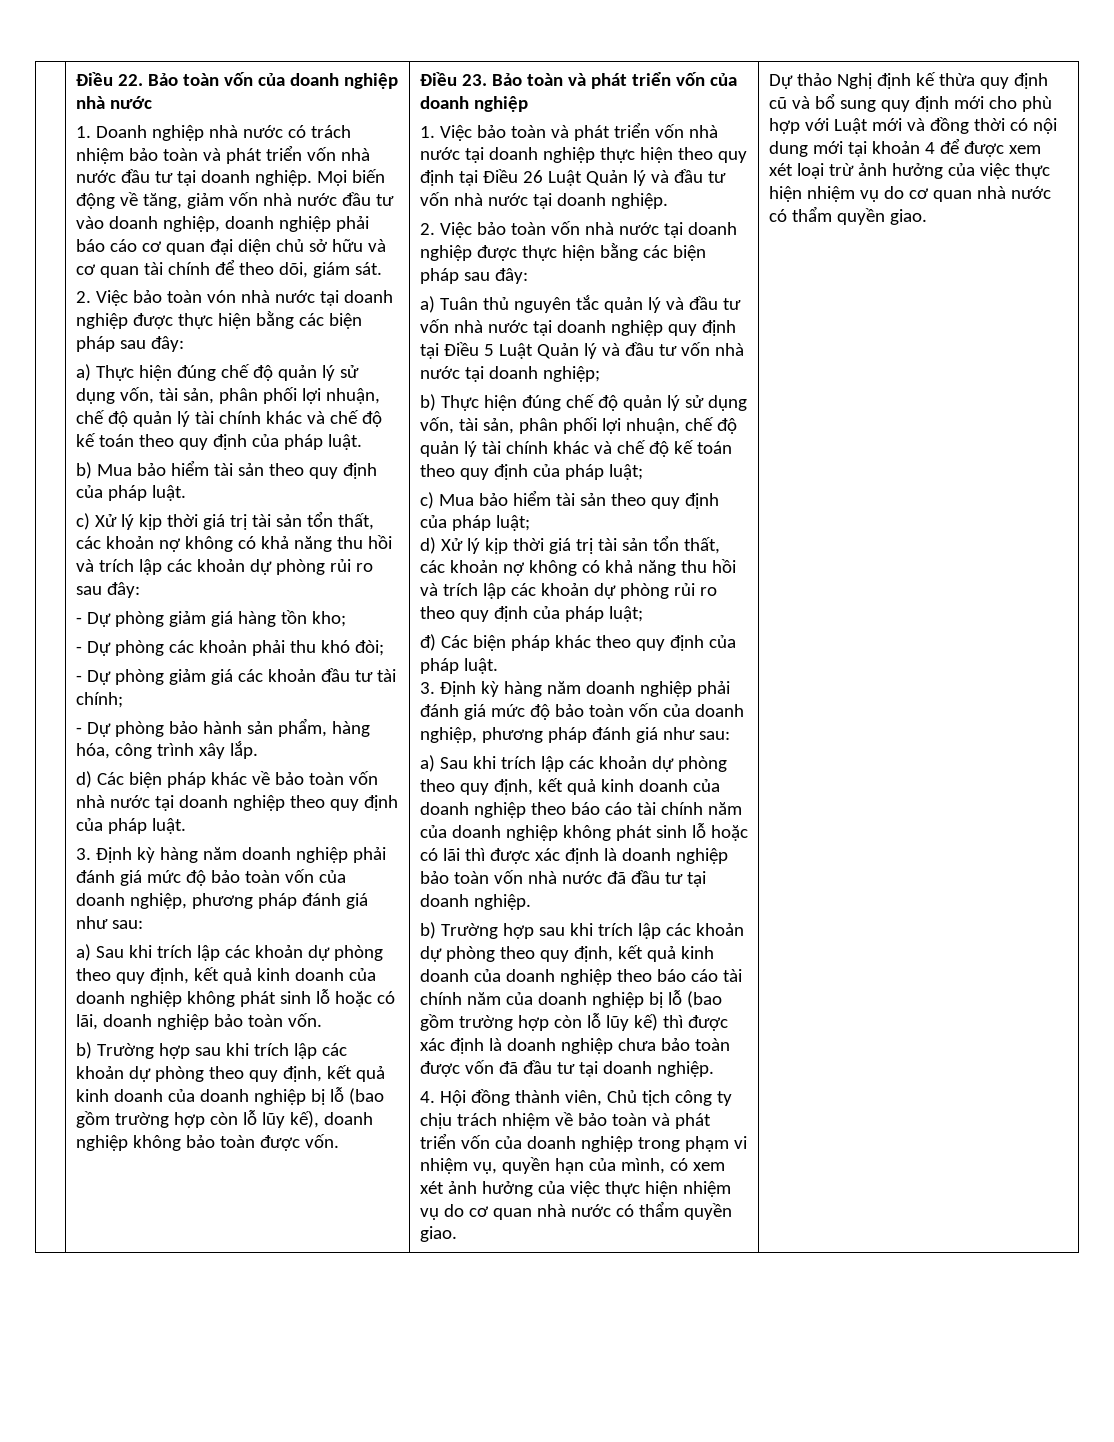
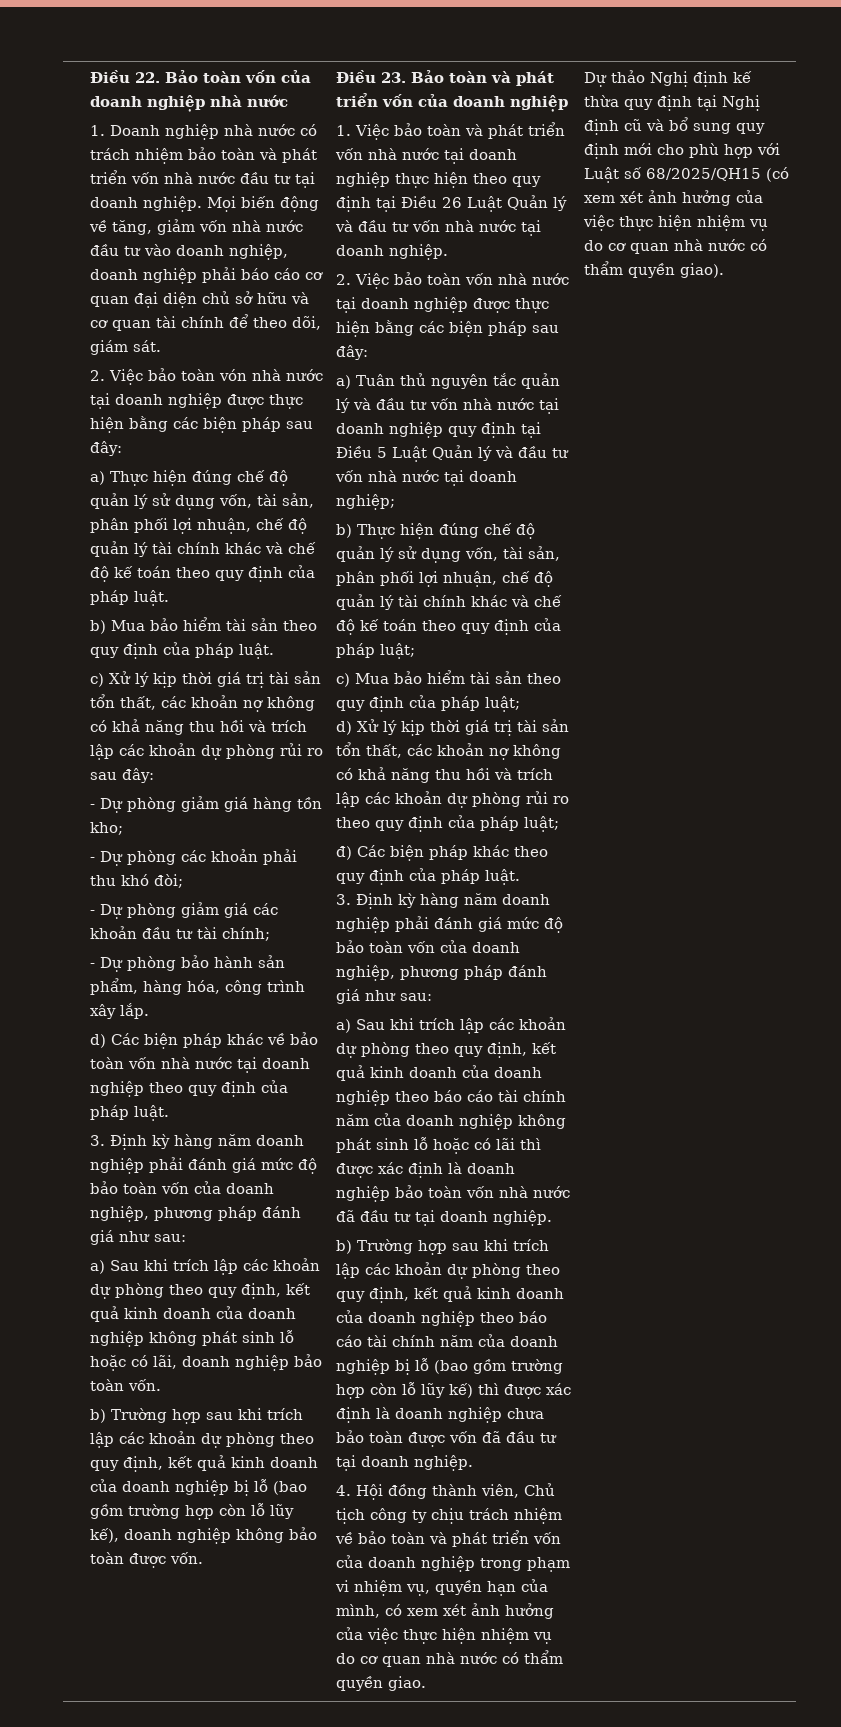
- Dự thảo Nghị định kế thừa quy định cũ và bổ sung quy định mới cho phù hợp với Luật mới và đồng thời có nội dung mới tại khoản 4 để được xem xét loại trừ ảnh hưởng của việc thực hiện nhiệm vụ do cơ quan nhà nước có thẩm quyền giao.
+ Dự thảo Nghị định kế thừa quy định tại Nghị định cũ và bổ sung quy định mới cho phù hợp với Luật số 68/2025/QH15 (có xem xét ảnh hưởng của việc thực hiện nhiệm vụ do cơ quan nhà nước có thẩm quyền giao).

